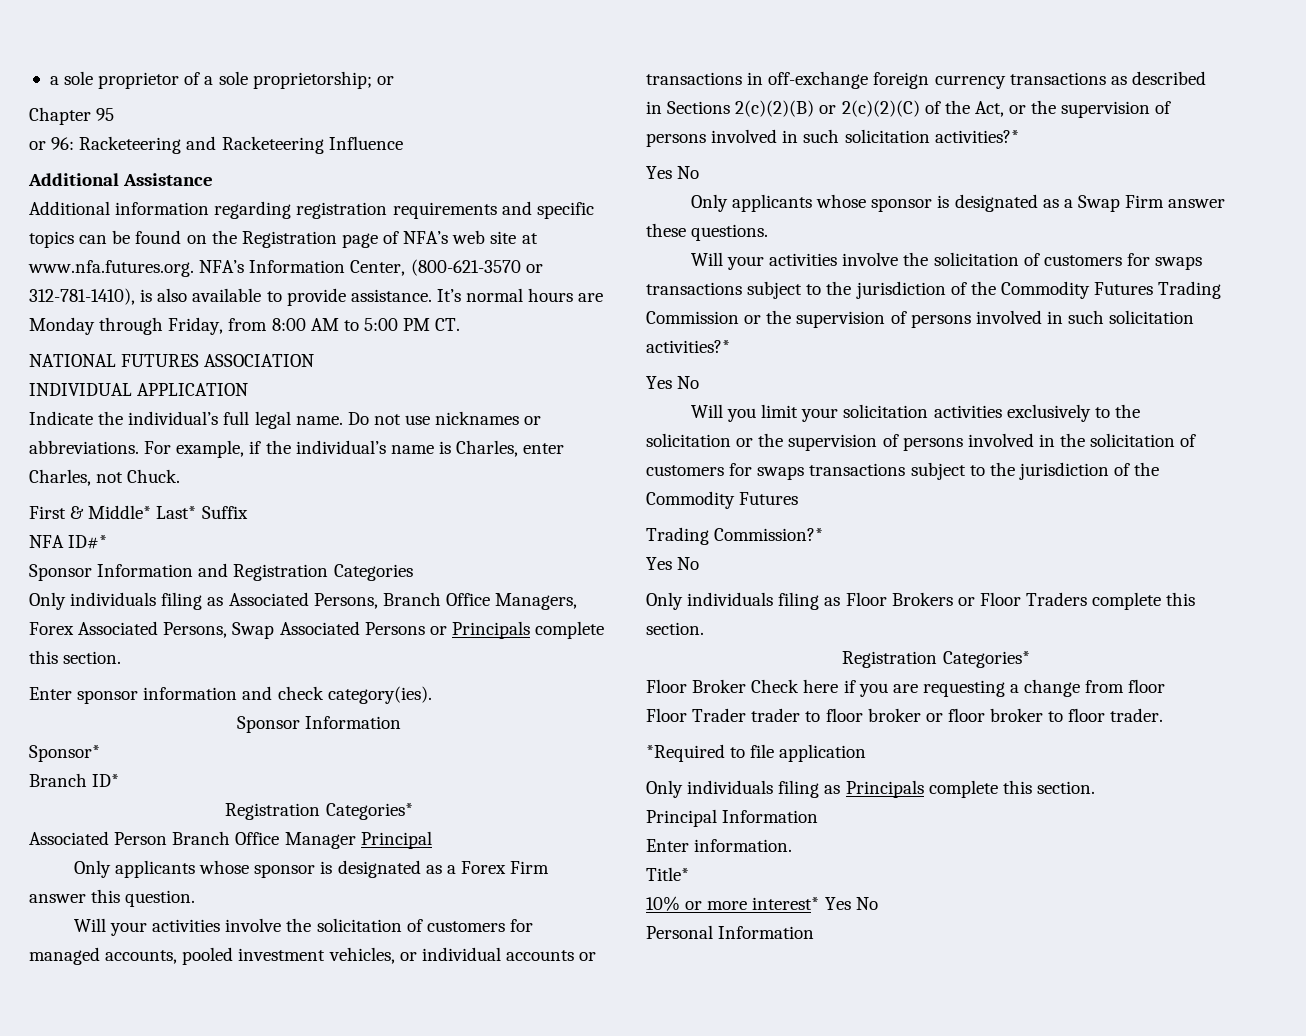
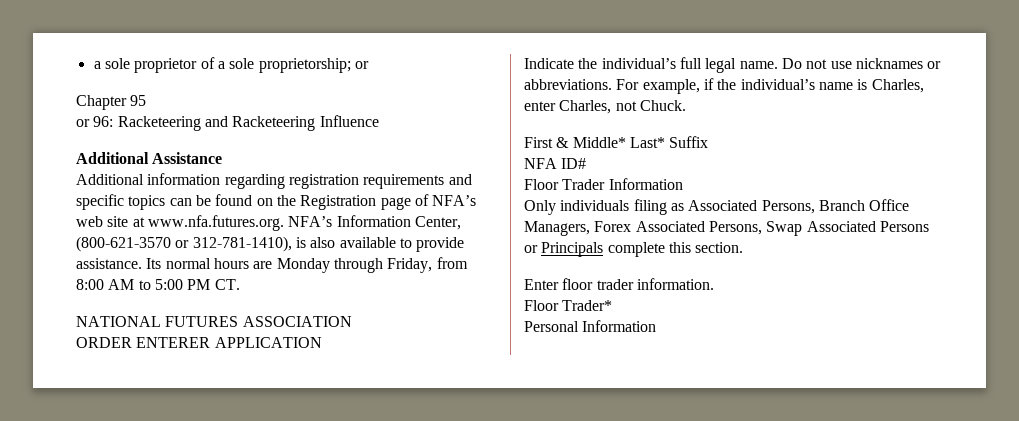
- It’s normal hours are Monday through Friday, from 8:00 AM to 5:00 PM CT.
+ Its normal hours are Monday through Friday, from 8:00 AM to 5:00 PM CT.
- INDIVIDUAL APPLICATION
+ ORDER ENTERER APPLICATION
- NFA ID#*
- Sponsor Information and Registration Categories
+ NFA ID#
+ Floor Trader Information
- Enter sponsor information and check category(ies).
- Sponsor Information
- Sponsor*
- Branch ID*
- Registration Categories*
- Associated Person Branch Office Manager Principal
- Only applicants whose sponsor is designated as a Forex Firm answer this question.
- Will your activities involve the solicitation of customers for managed accounts, pooled investment vehicles, or individual accounts or transactions in off-exchange foreign currency transactions as described in Sections 2(c)(2)(B) or 2(c)(2)(C) of the Act, or the supervision of persons involved in such solicitation activities?*
- Yes No
- Only applicants whose sponsor is designated as a Swap Firm answer these questions.
- Will your activities involve the solicitation of customers for swaps transactions subject to the jurisdiction of the Commodity Futures Trading Commission or the supervision of persons involved in such solicitation activities?*
- Yes No
- Will you limit your solicitation activities exclusively to the solicitation or the supervision of persons involved in the solicitation of customers for swaps transactions subject to the jurisdiction of the Commodity Futures
- Trading Commission?*
- Yes No
- Only individuals filing as Floor Brokers or Floor Traders complete this section.
- Registration Categories*
- Floor Broker Check here if you are requesting a change from floor
- Floor Trader trader to floor broker or floor broker to floor trader.
- *Required to file application
- Only individuals filing as Principals complete this section.
- Principal Information
- Enter information.
- Title*
- 10% or more interest* Yes No
+ Enter floor trader information.
+ Floor Trader*

